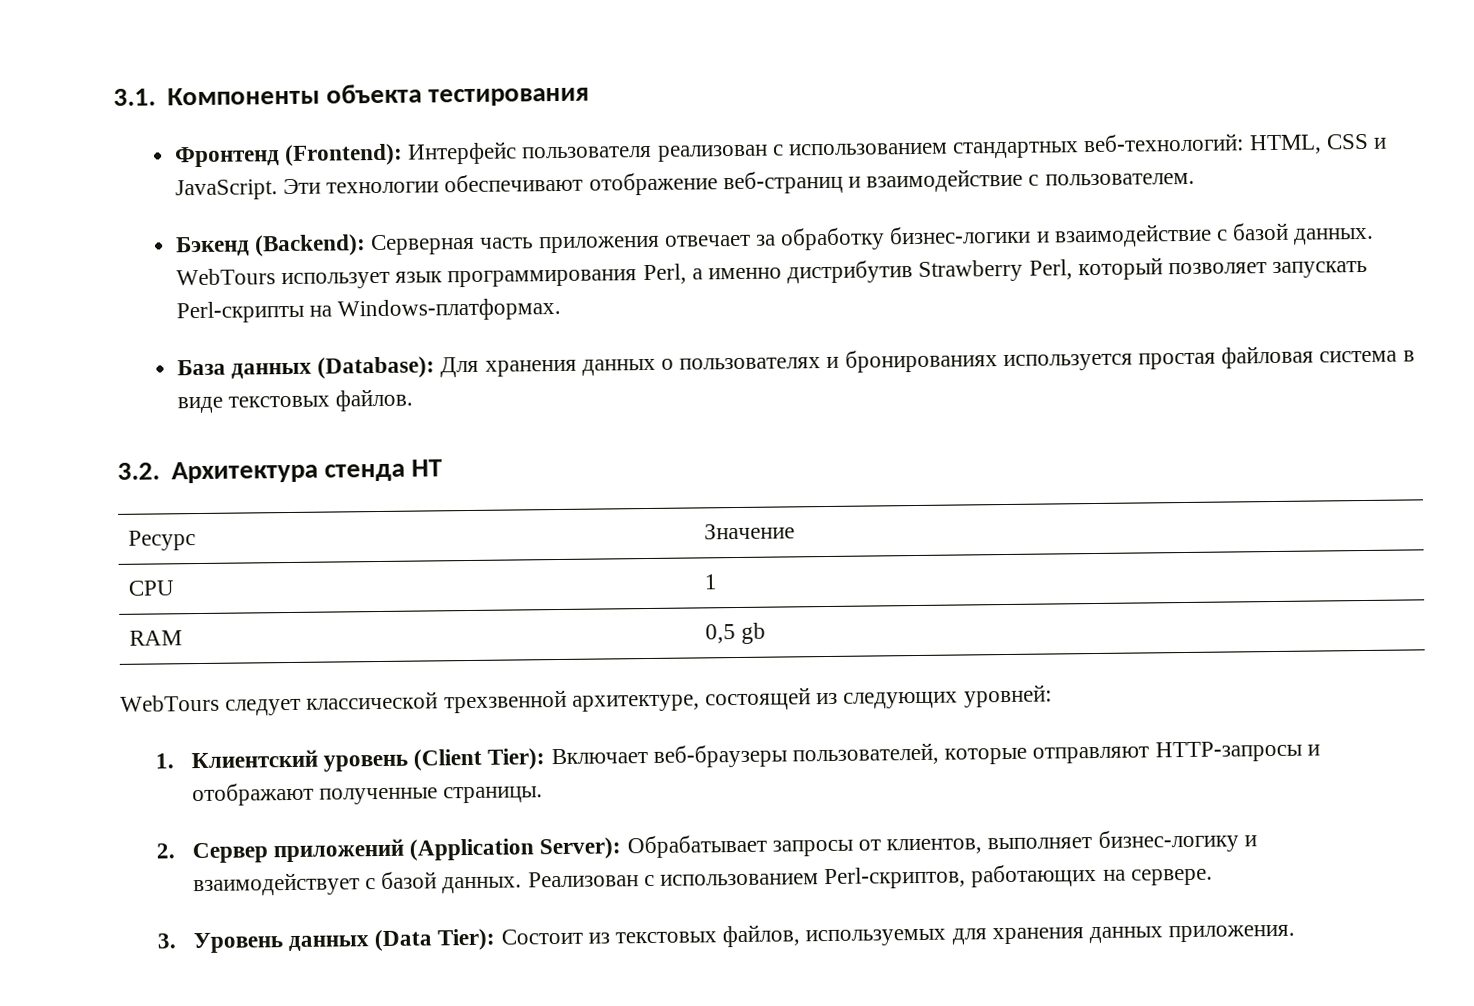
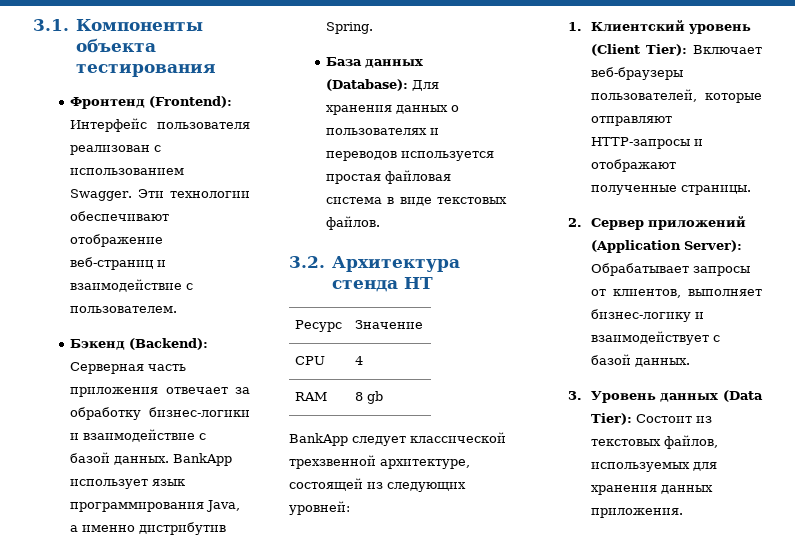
- Фронтенд (Frontend): Интерфейс пользователя реализован с использованием стандартных веб-технологий: HTML, CSS и JavaScript.
+ Фронтенд (Frontend): Интерфейс пользователя реализован с использованием Swagger.
- WebTours использует язык программирования Perl, а именно дистрибутив Strawberry Perl, который позволяет запускать Perl-скрипты на Windows-платформах.
+ BankApp использует язык программирования Java, а именно дистрибутив Spring.
- База данных (Database): Для хранения данных о пользователях и бронированиях используется простая файловая система в виде текстовых файлов.
+ База данных (Database): Для хранения данных о пользователях и переводов используется простая файловая система в виде текстовых файлов.
- CPU | 1
+ CPU | 4
- RAM | 0,5 gb
+ RAM | 8 gb
- WebTours следует классической трехзвенной архитектуре, состоящей из следующих уровней:
+ BankApp следует классической трехзвенной архитектуре, состоящей из следующих уровней:
- Реализован с использованием Perl-скриптов, работающих на сервере.

